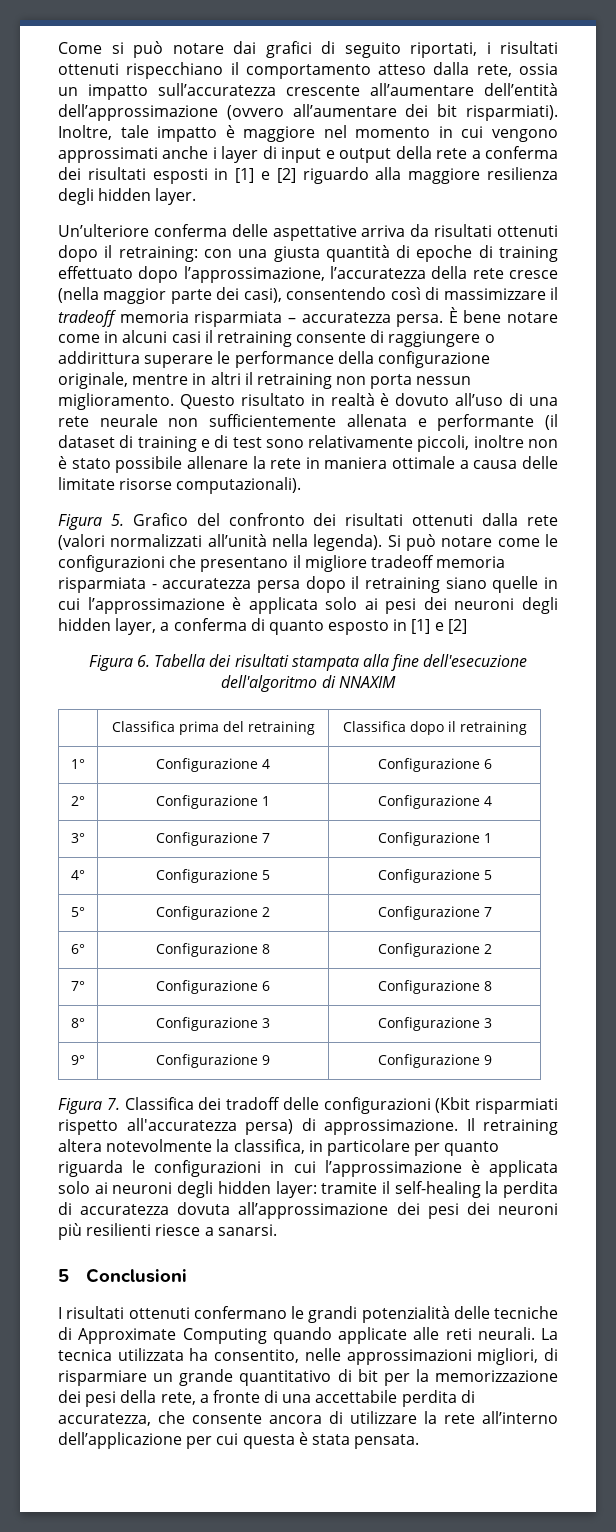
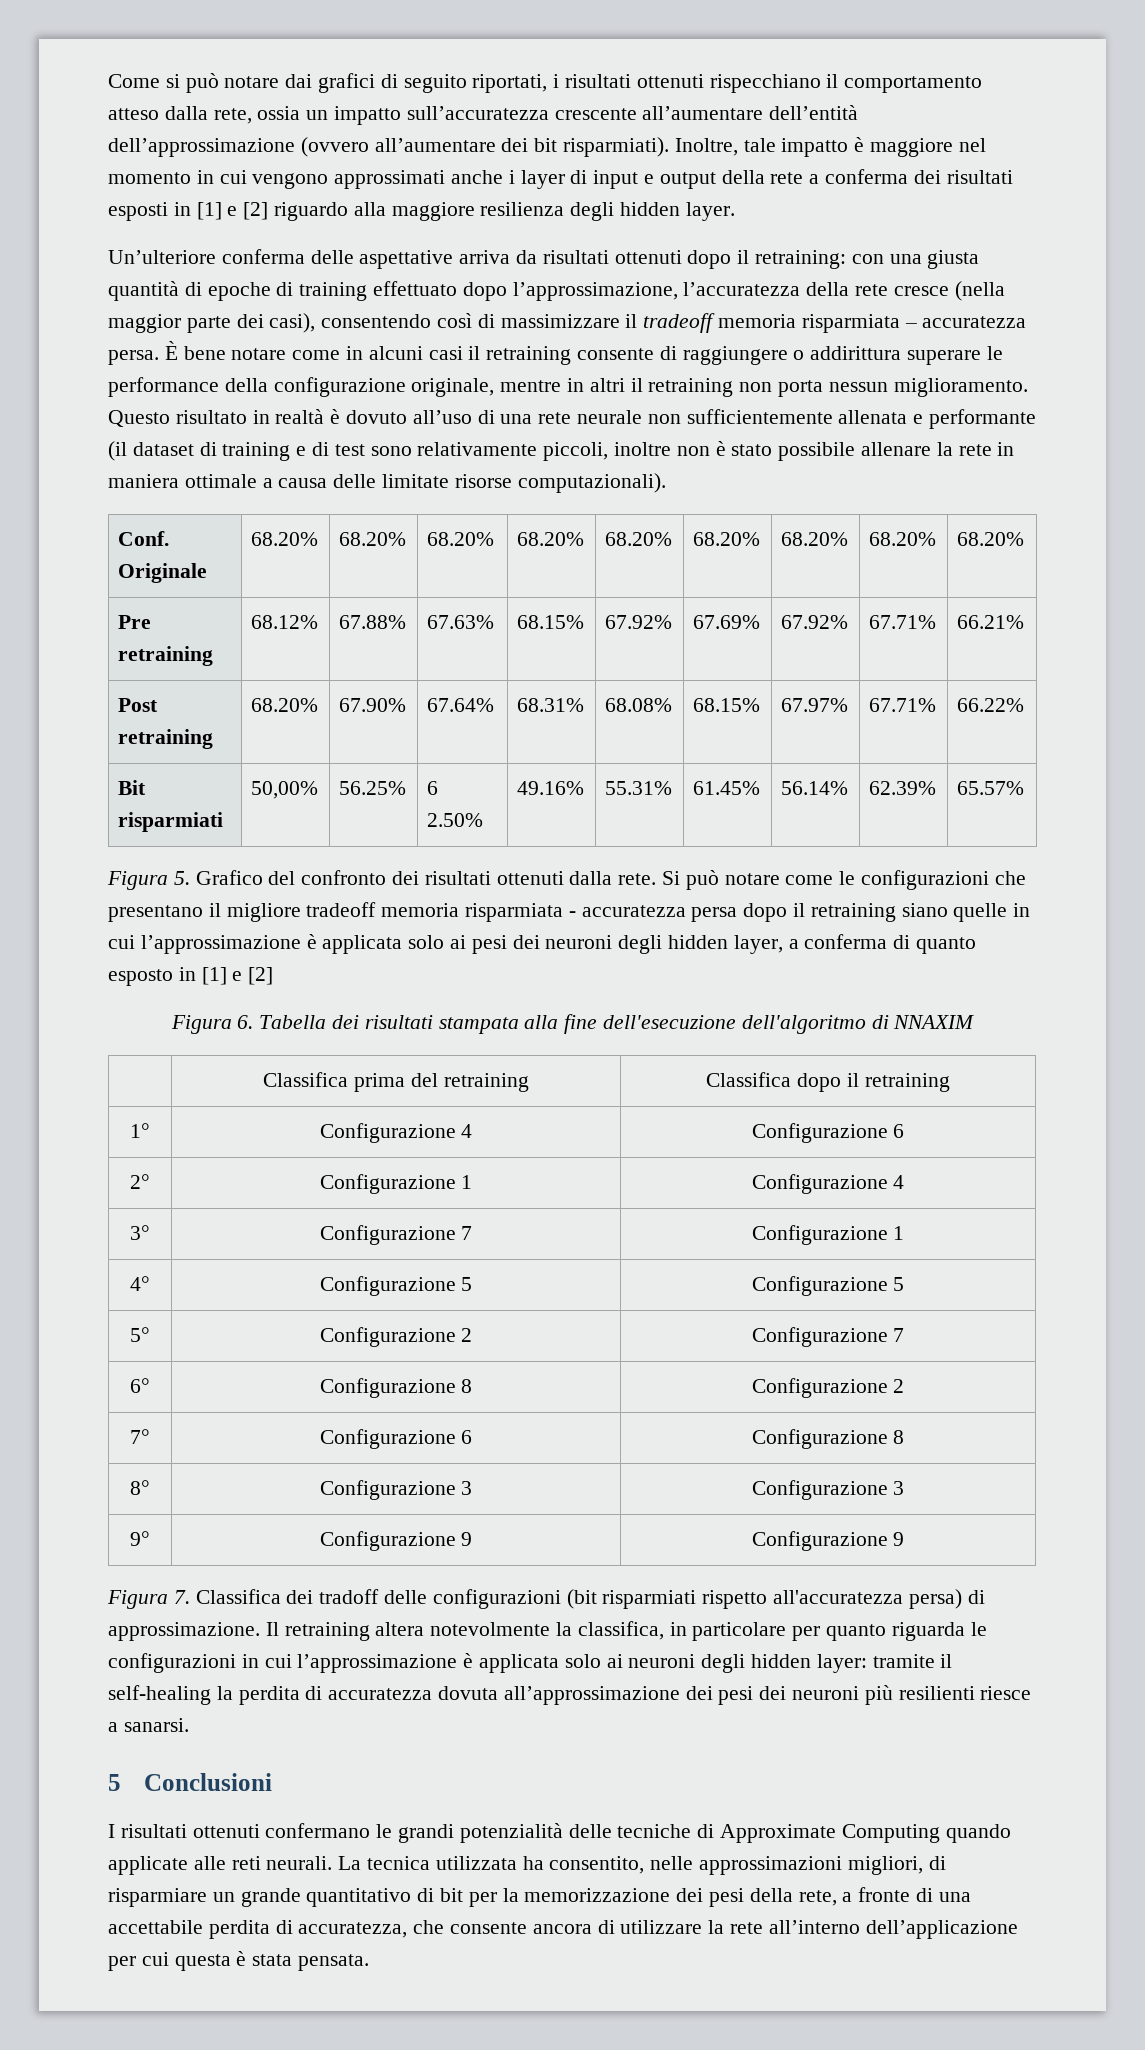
+ Conf. Originale | 68.20% | 68.20% | 68.20% | 68.20% | 68.20% | 68.20% | 68.20% | 68.20% | 68.20%
+ Pre retraining | 68.12% | 67.88% | 67.63% | 68.15% | 67.92% | 67.69% | 67.92% | 67.71% | 66.21%
+ Post retraining | 68.20% | 67.90% | 67.64% | 68.31% | 68.08% | 68.15% | 67.97% | 67.71% | 66.22%
+ Bit risparmiati | 50,00% | 56.25% | 6 2.50% | 49.16% | 55.31% | 61.45% | 56.14% | 62.39% | 65.57%
- Figura 5. Grafico del confronto dei risultati ottenuti dalla rete (valori normalizzati all’unità nella legenda).
+ Figura 5. Grafico del confronto dei risultati ottenuti dalla rete.
- Figura 7. Classifica dei tradoff delle configurazioni (Kbit risparmiati rispetto all'accuratezza persa) di approssimazione.
+ Figura 7. Classifica dei tradoff delle configurazioni (bit risparmiati rispetto all'accuratezza persa) di approssimazione.

